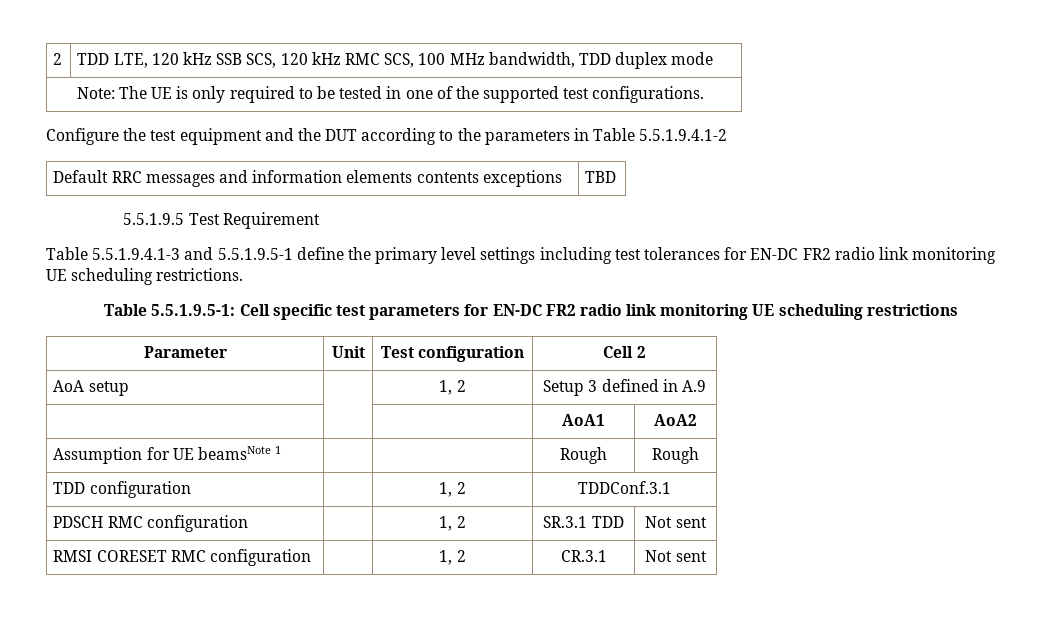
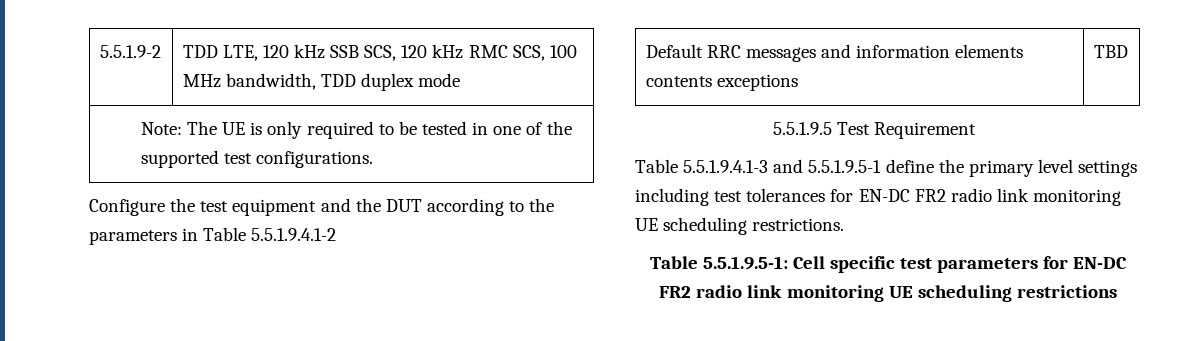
- 2 | TDD LTE, 120 kHz SSB SCS, 120 kHz RMC SCS, 100 MHz bandwidth, TDD duplex mode
+ 5.5.1.9-2 | TDD LTE, 120 kHz SSB SCS, 120 kHz RMC SCS, 100 MHz bandwidth, TDD duplex mode
- Parameter | Unit | Test configuration | Cell 2
- AoA setup | | 1, 2 | Setup 3 defined in A.9
- | | | AoA1 | AoA2
- Assumption for UE beamsNote 1 | | | Rough | Rough
- TDD configuration | | 1, 2 | TDDConf.3.1
- PDSCH RMC configuration | | 1, 2 | SR.3.1 TDD | Not sent
- RMSI CORESET RMC configuration | | 1, 2 | CR.3.1 | Not sent

